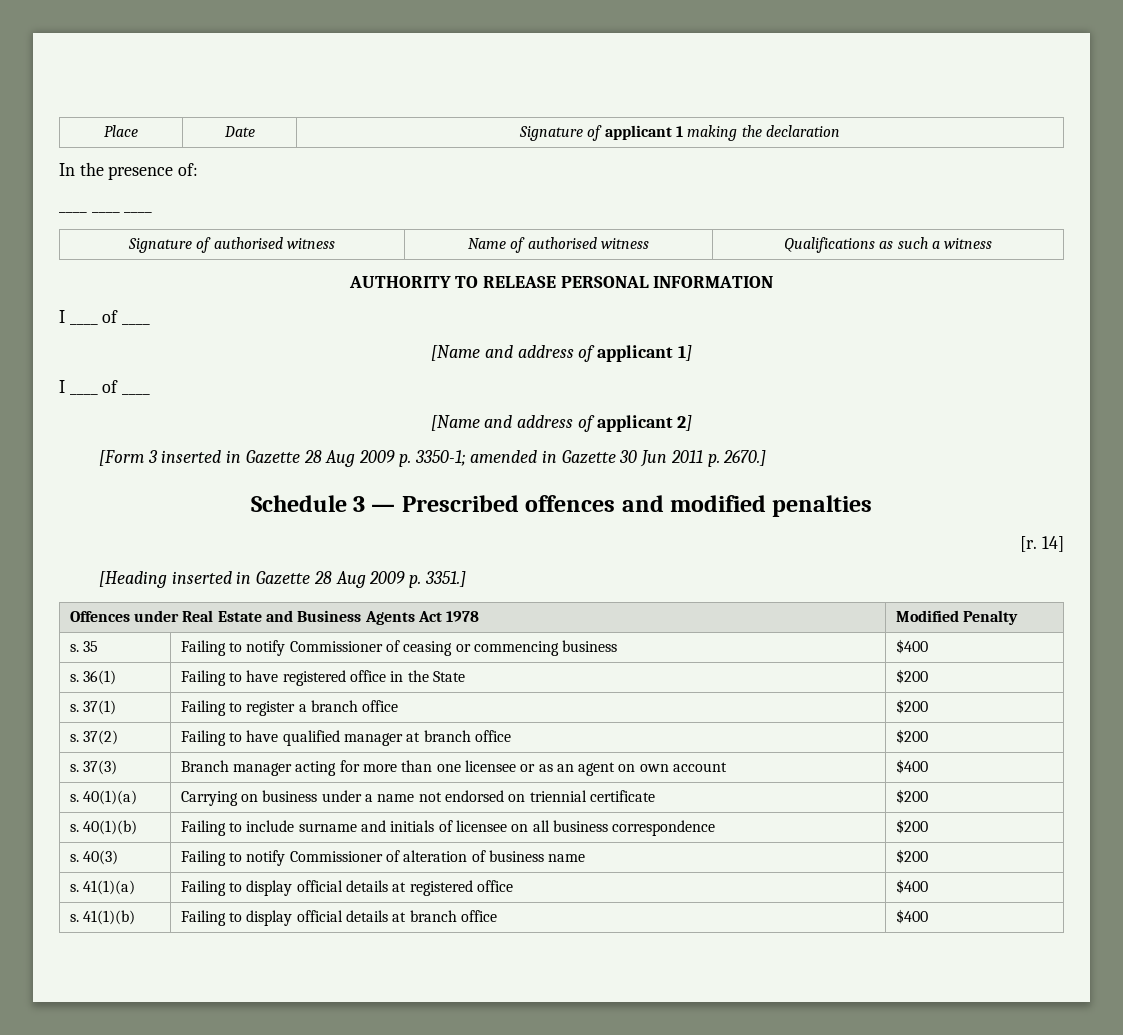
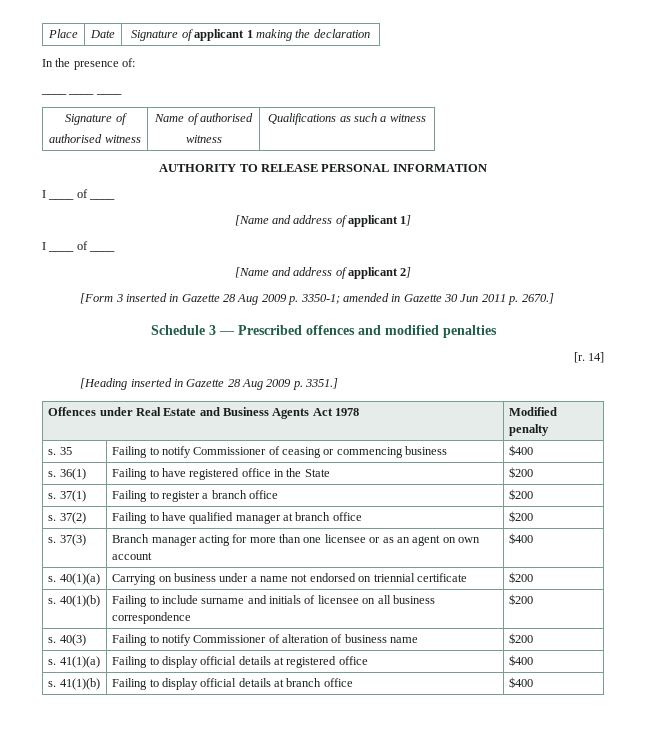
  ____ ____ ____
- Signature of authorised witness | Name of authorised witness | Qualifications as such a witness
+ Signature of
+ authorised witness | Name of authorised
+ witness | Qualifications as such a witness
- Offences under Real Estate and Business Agents Act 1978 | Modified Penalty
+ Offences under Real Estate and Business Agents Act 1978 | Modified penalty

